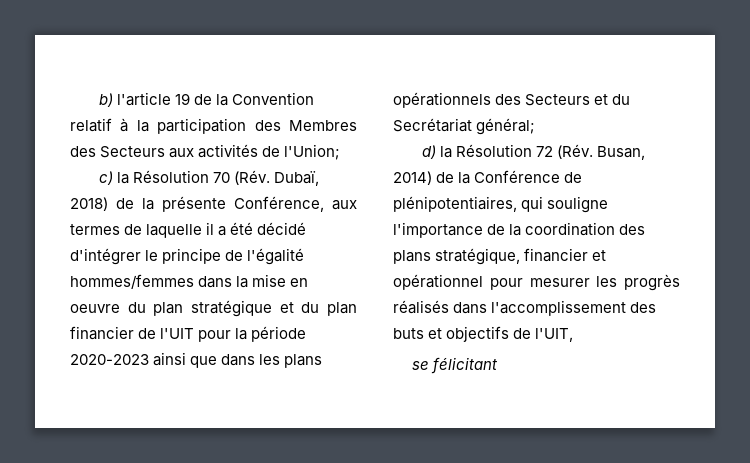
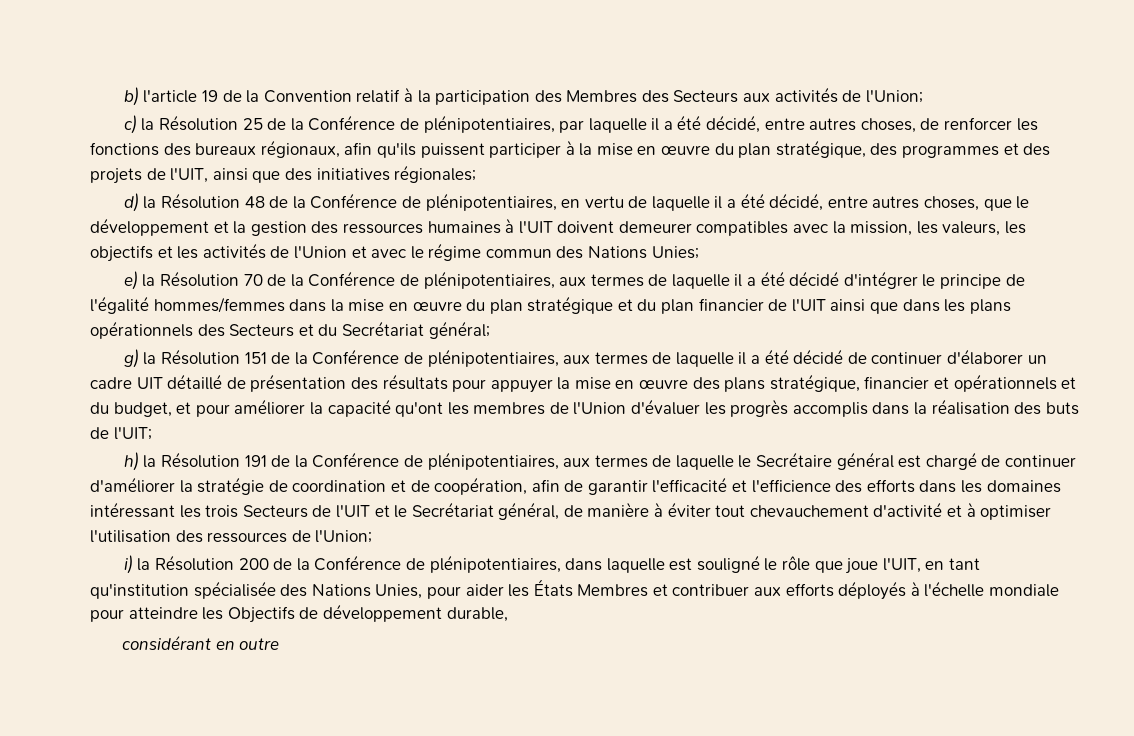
- c) la Résolution 70 (Rév. Dubaï, 2018) de la présente Conférence, aux termes de laquelle il a été décidé d'intégrer le principe de l'égalité hommes/femmes dans la mise en oeuvre du plan stratégique et du plan financier de l'UIT pour la période 2020-2023 ainsi que dans les plans opérationnels des Secteurs et du Secrétariat général;
+ c) la Résolution 25 de la Conférence de plénipotentiaires, par laquelle il a été décidé, entre autres choses, de renforcer les fonctions des bureaux régionaux, afin qu'ils puissent participer à la mise en œuvre du plan stratégique, des programmes et des projets de l'UIT, ainsi que des initiatives régionales;
+ d) la Résolution 48 de la Conférence de plénipotentiaires, en vertu de laquelle il a été décidé, entre autres choses, que le développement et la gestion des ressources humaines à l'UIT doivent demeurer compatibles avec la mission, les valeurs, les objectifs et les activités de l'Union et avec le régime commun des Nations Unies;
+ e) la Résolution 70 de la Conférence de plénipotentiaires, aux termes de laquelle il a été décidé d'intégrer le principe de l'égalité hommes/femmes dans la mise en œuvre du plan stratégique et du plan financier de l'UIT ainsi que dans les plans opérationnels des Secteurs et du Secrétariat général;
- d) la Résolution 72 (Rév. Busan, 2014) de la Conférence de plénipotentiaires, qui souligne l'importance de la coordination des plans stratégique, financier et opérationnel pour mesurer les progrès réalisés dans l'accomplissement des buts et objectifs de l'UIT,
- se félicitant
+ g) la Résolution 151 de la Conférence de plénipotentiaires, aux termes de laquelle il a été décidé de continuer d'élaborer un cadre UIT détaillé de présentation des résultats pour appuyer la mise en œuvre des plans stratégique, financier et opérationnels et du budget, et pour améliorer la capacité qu'ont les membres de l'Union d'évaluer les progrès accomplis dans la réalisation des buts de l'UIT;
+ h) la Résolution 191 de la Conférence de plénipotentiaires, aux termes de laquelle le Secrétaire général est chargé de continuer d'améliorer la stratégie de coordination et de coopération, afin de garantir l'efficacité et l'efficience des efforts dans les domaines intéressant les trois Secteurs de l'UIT et le Secrétariat général, de manière à éviter tout chevauchement d'activité et à optimiser l'utilisation des ressources de l'Union;
+ i) la Résolution 200 de la Conférence de plénipotentiaires, dans laquelle est souligné le rôle que joue l'UIT, en tant qu'institution spécialisée des Nations Unies, pour aider les États Membres et contribuer aux efforts déployés à l'échelle mondiale pour atteindre les Objectifs de développement durable,
+ considérant en outre

